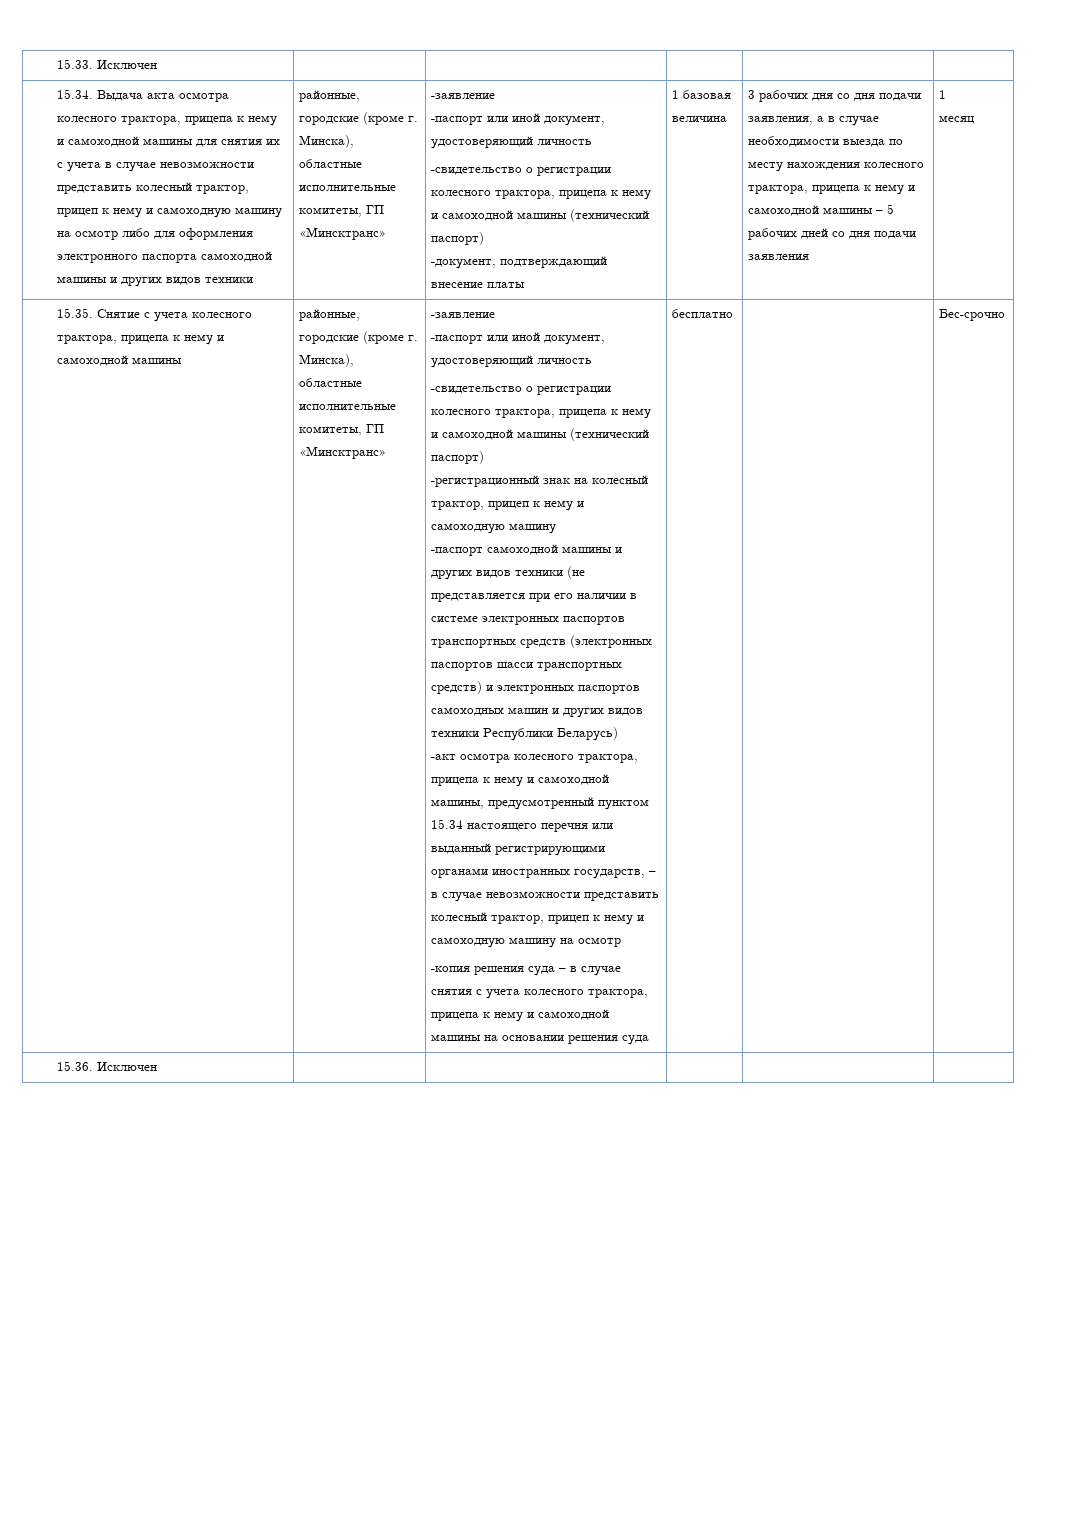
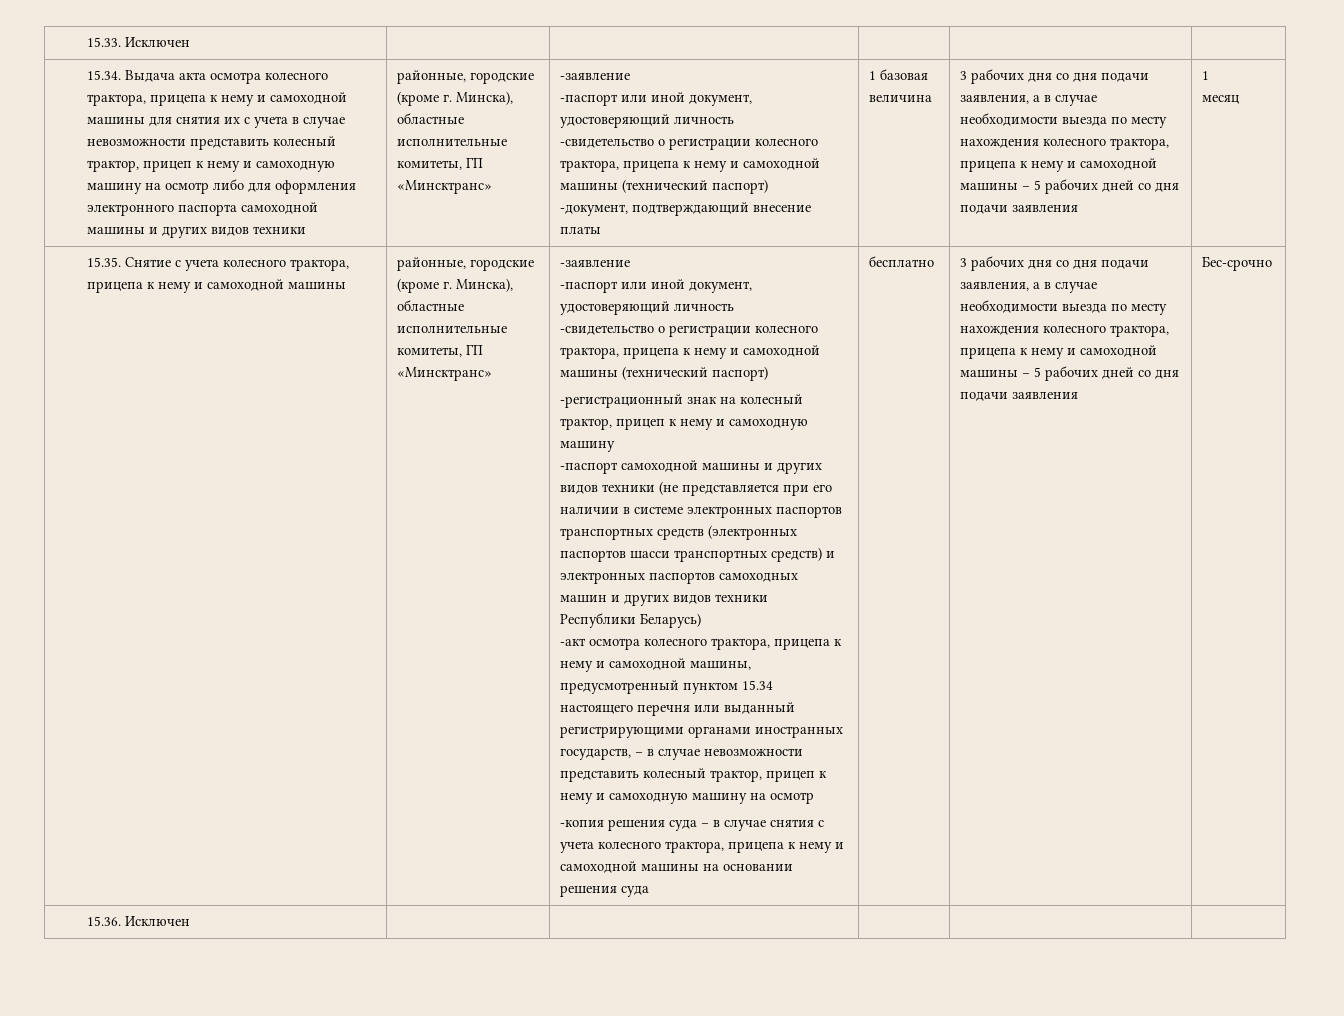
- бесплатно
+ бесплатно | 3 рабочих дня со дня подачи заявления, а в случае необходимости выезда по месту нахождения колесного трактора, прицепа к нему и самоходной машины – 5 рабочих дней со дня подачи заявления

